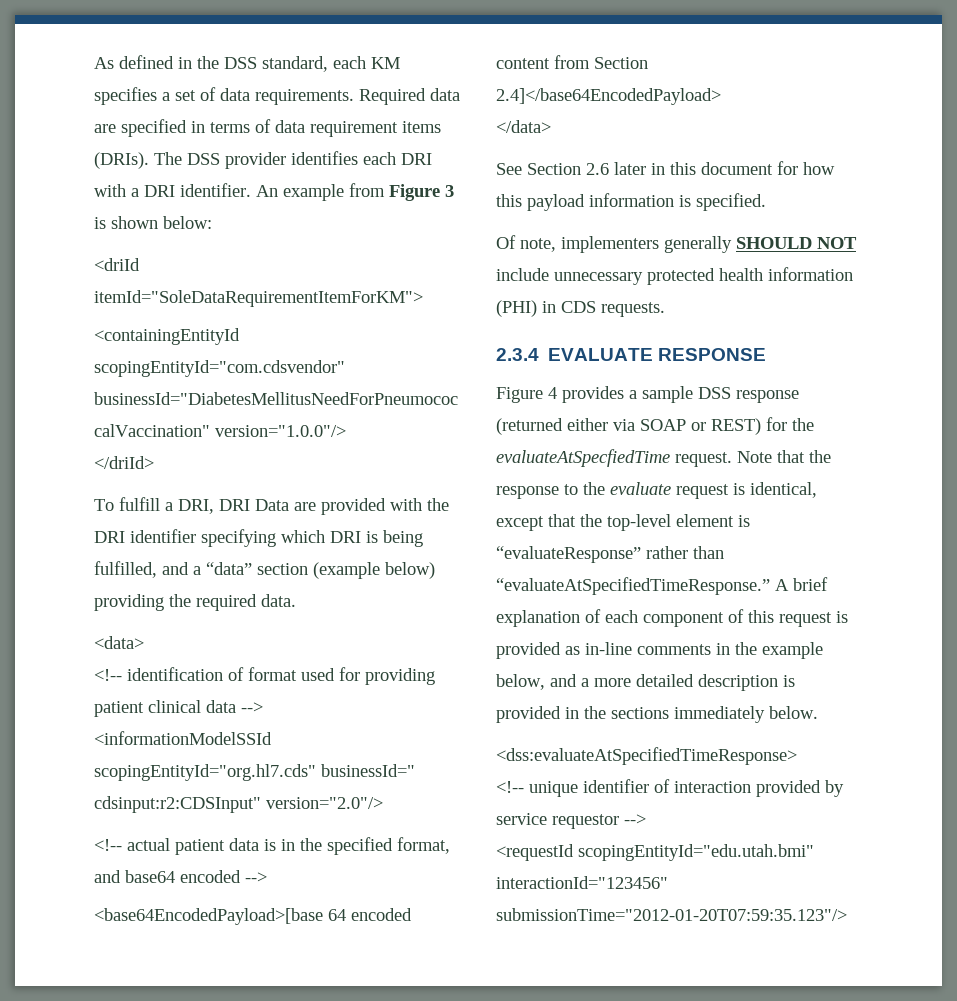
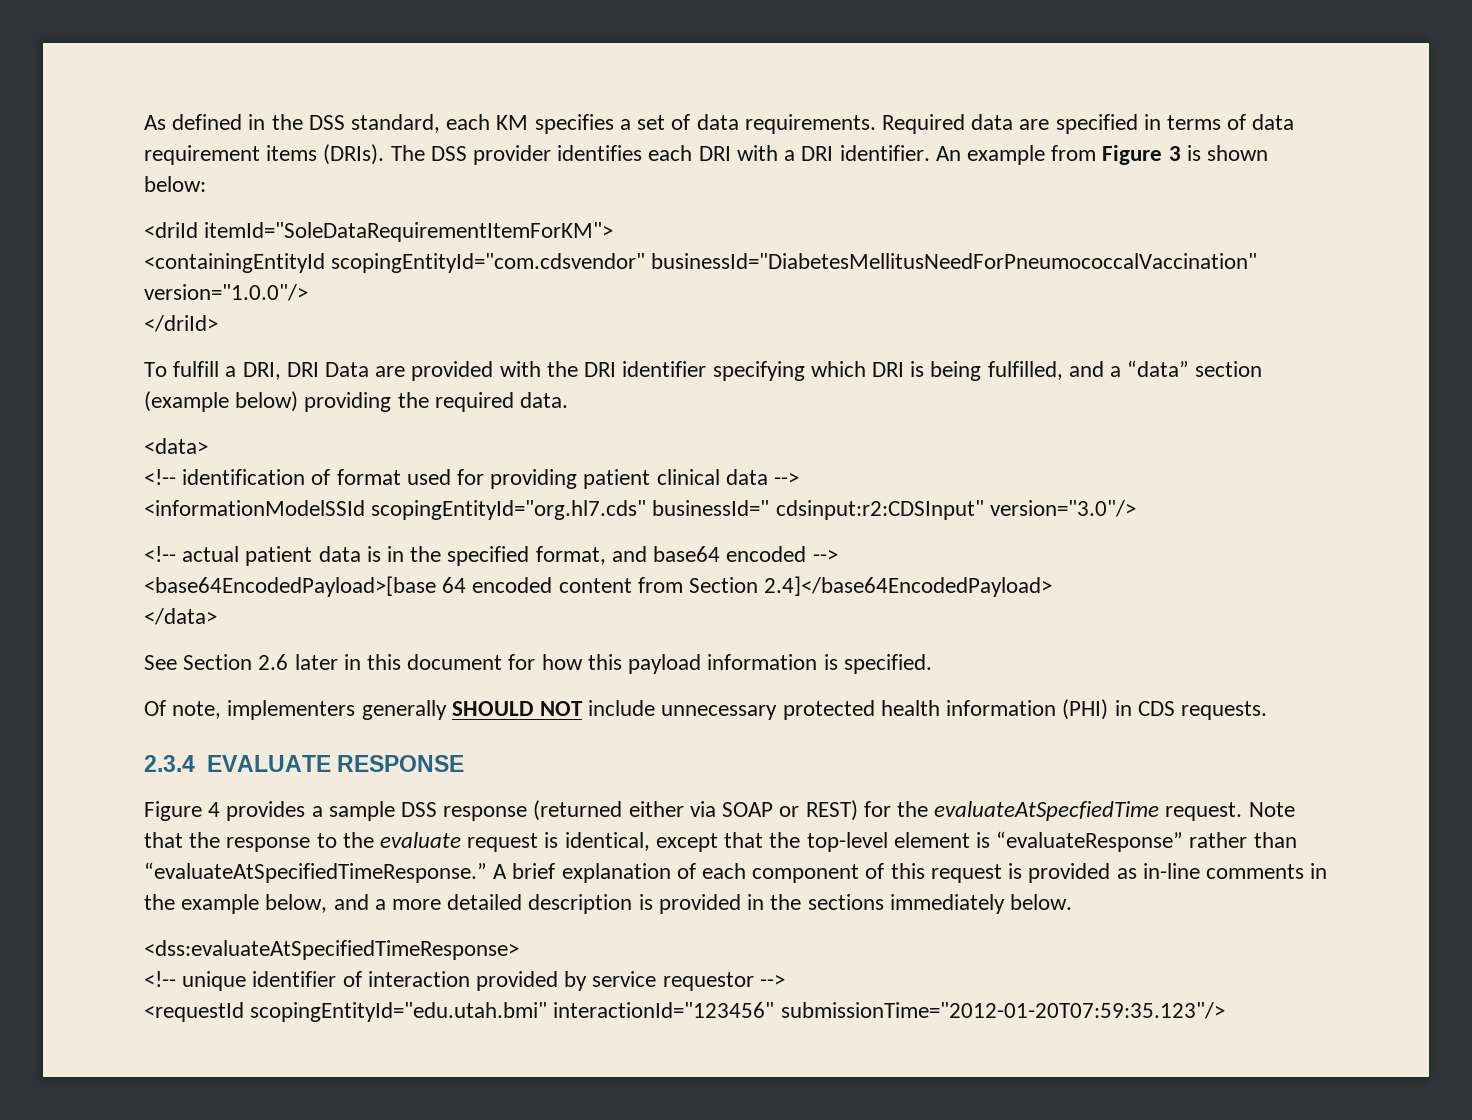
- <informationModelSSId scopingEntityId="org.hl7.cds" businessId=" cdsinput:r2:CDSInput" version="2.0"/>
+ <informationModelSSId scopingEntityId="org.hl7.cds" businessId=" cdsinput:r2:CDSInput" version="3.0"/>

